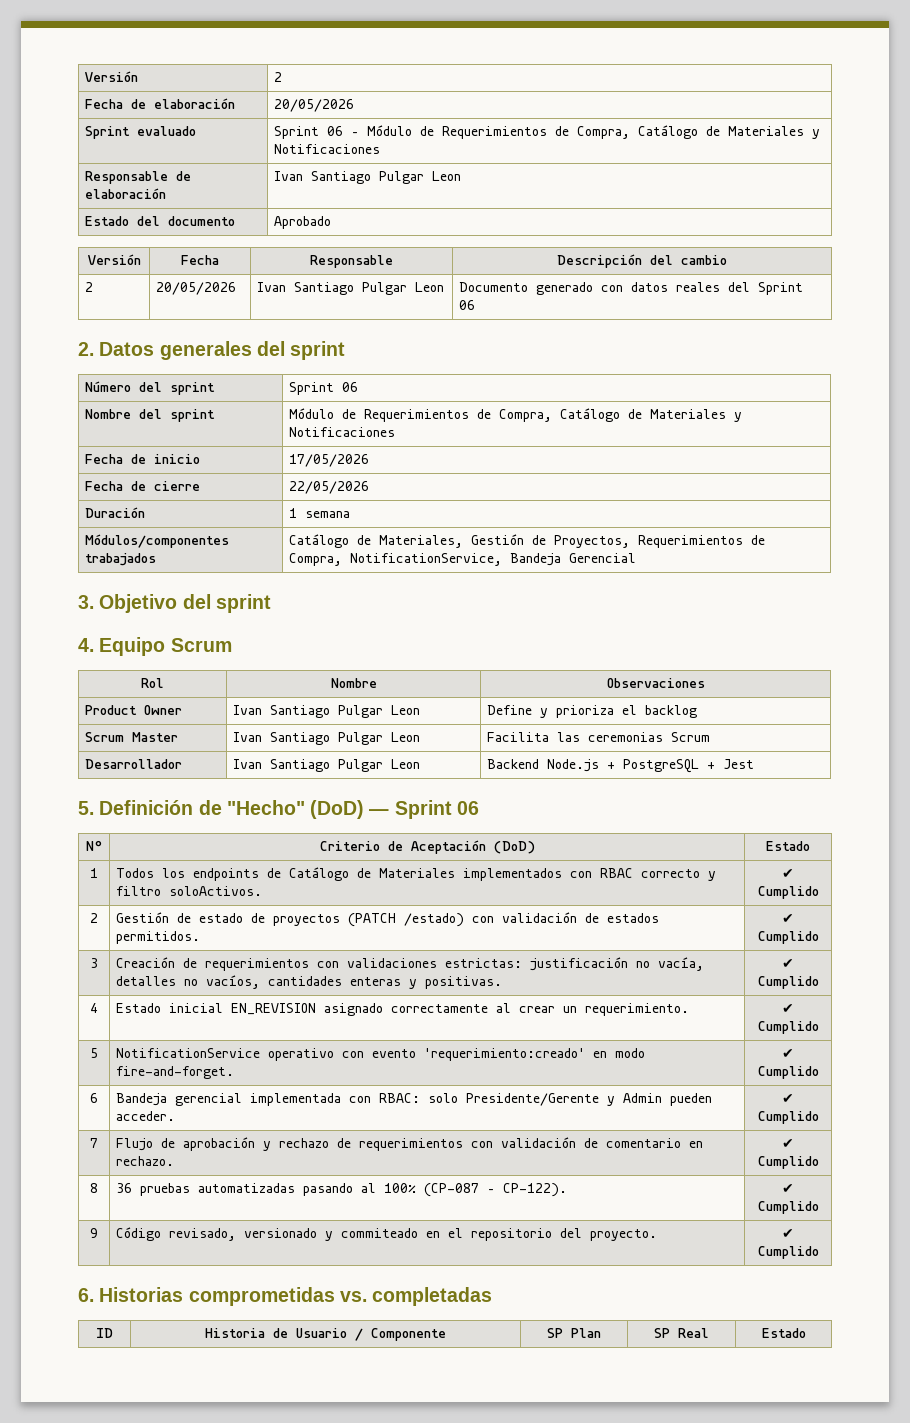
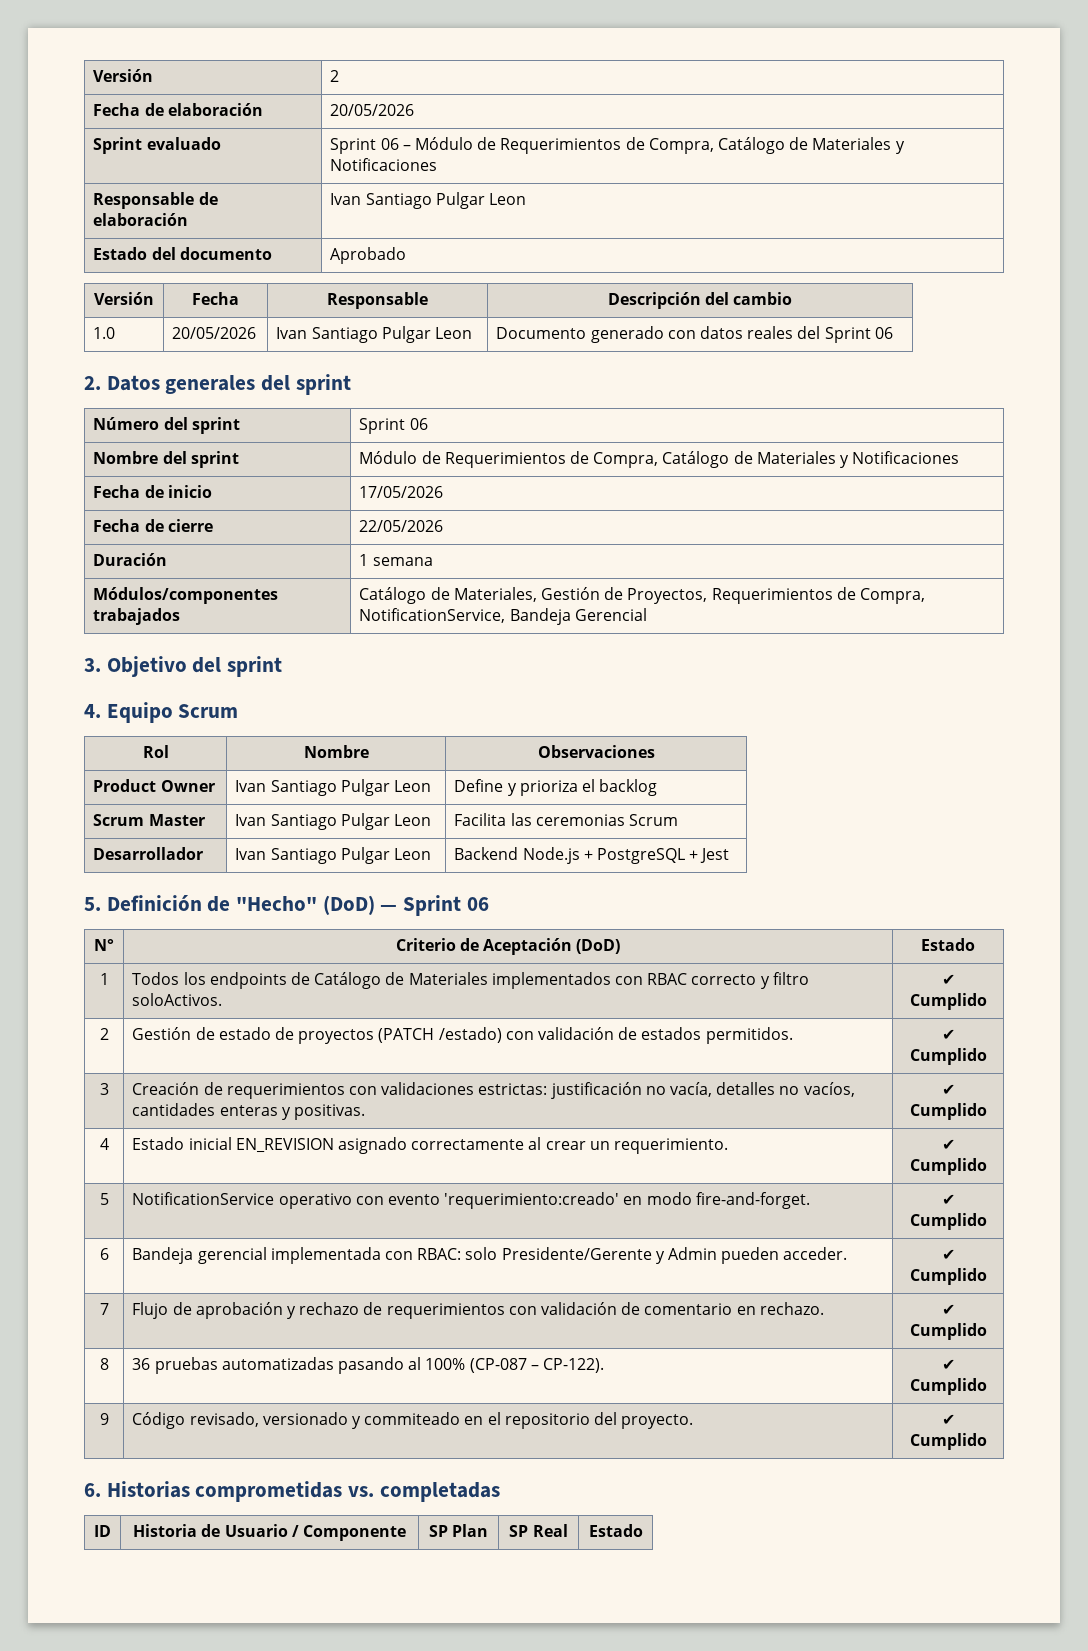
- 2 | 20/05/2026 | Ivan Santiago Pulgar Leon | Documento generado con datos reales del Sprint 06
+ 1.0 | 20/05/2026 | Ivan Santiago Pulgar Leon | Documento generado con datos reales del Sprint 06

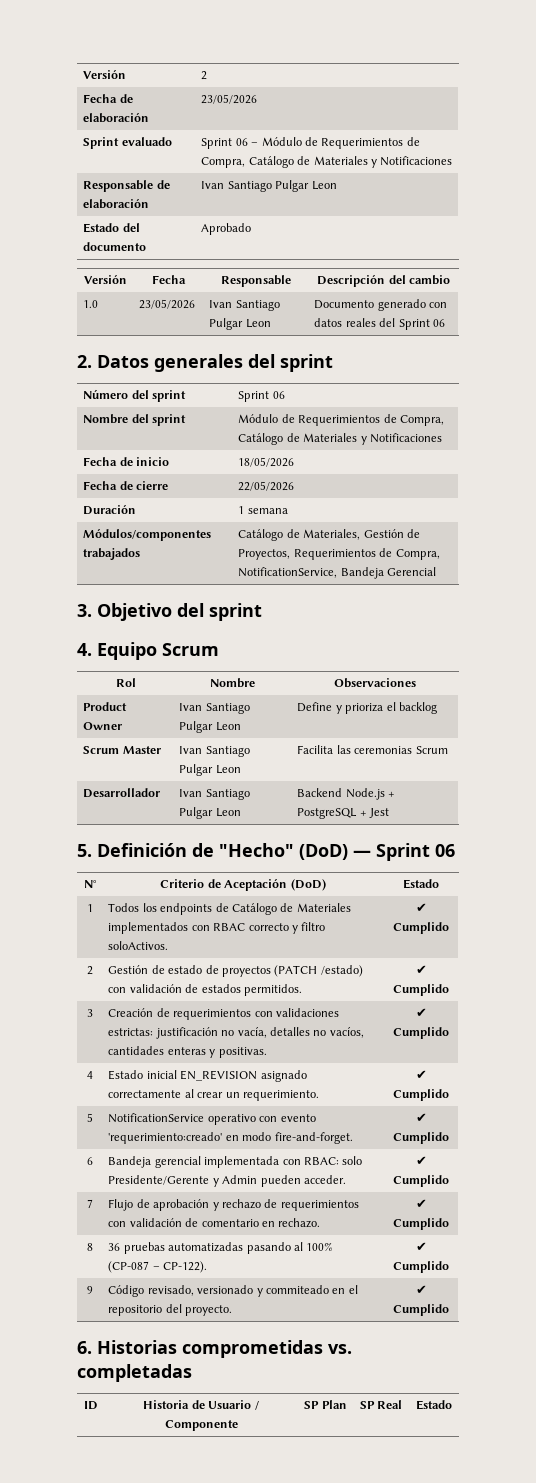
- Fecha de elaboración | 20/05/2026
+ Fecha de elaboración | 23/05/2026
- 1.0 | 20/05/2026 | Ivan Santiago Pulgar Leon | Documento generado con datos reales del Sprint 06
+ 1.0 | 23/05/2026 | Ivan Santiago Pulgar Leon | Documento generado con datos reales del Sprint 06
- Fecha de inicio | 17/05/2026
+ Fecha de inicio | 18/05/2026

